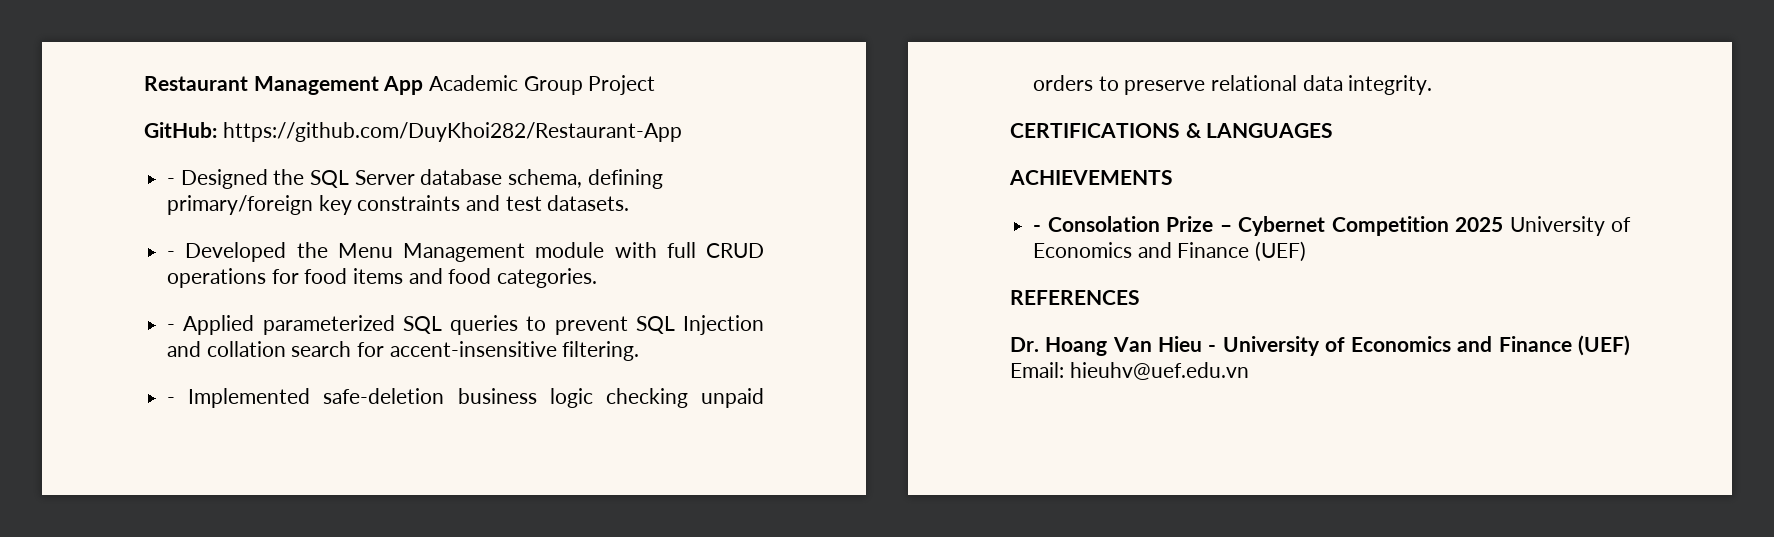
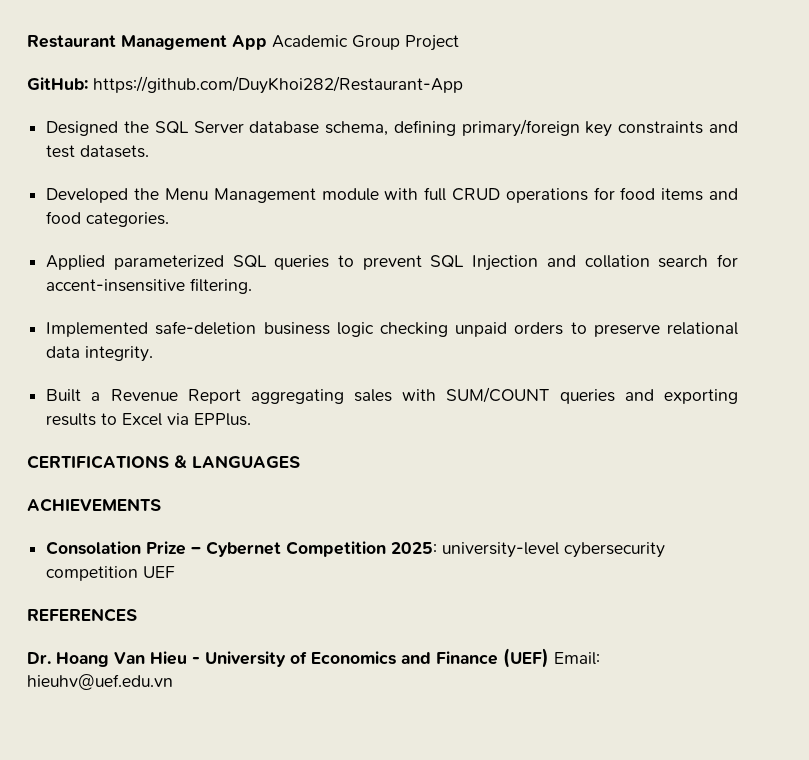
- - Designed the SQL Server database schema, defining primary/foreign key constraints and test datasets.
+ Designed the SQL Server database schema, defining primary/foreign key constraints and test datasets.
- - Developed the Menu Management module with full CRUD operations for food items and food categories.
+ Developed the Menu Management module with full CRUD operations for food items and food categories.
- - Applied parameterized SQL queries to prevent SQL Injection and collation search for accent-insensitive filtering.
+ Applied parameterized SQL queries to prevent SQL Injection and collation search for accent-insensitive filtering.
- - Implemented safe-deletion business logic checking unpaid orders to preserve relational data integrity.
+ Implemented safe-deletion business logic checking unpaid orders to preserve relational data integrity.
+ Built a Revenue Report aggregating sales with SUM/COUNT queries and exporting results to Excel via EPPlus.
- - Consolation Prize – Cybernet Competition 2025 University of Economics and Finance (UEF)
+ Consolation Prize – Cybernet Competition 2025: university-level cybersecurity competition UEF

